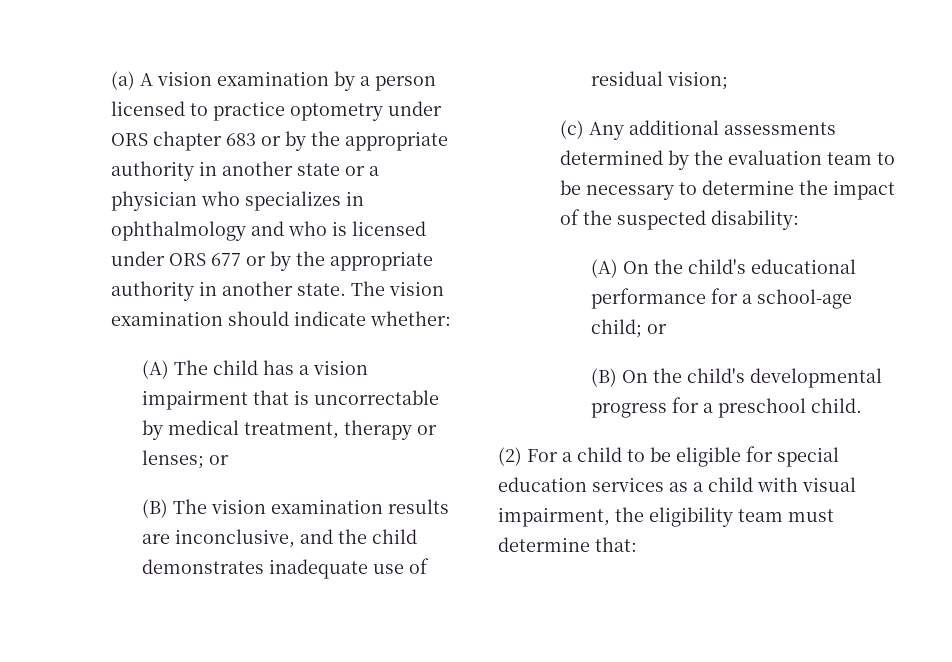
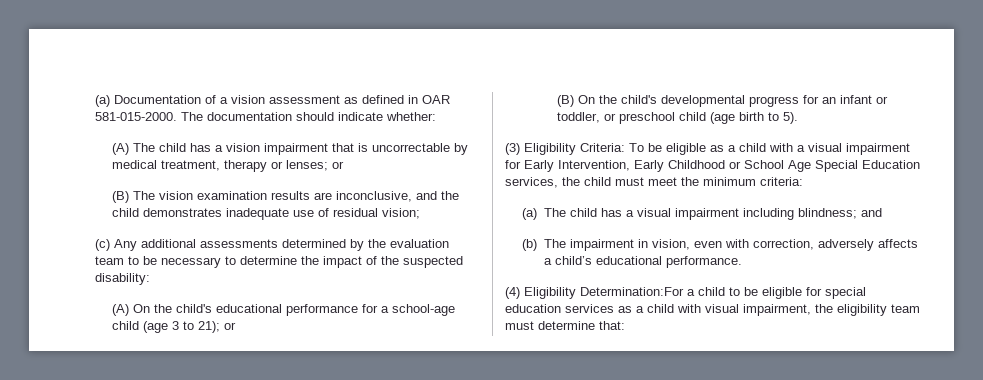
- (a) A vision examination by a person licensed to practice optometry under ORS chapter 683 or by the appropriate authority in another state or a physician who specializes in ophthalmology and who is licensed under ORS 677 or by the appropriate authority in another state. The vision examination should indicate whether:
+ (a) Documentation of a vision assessment as defined in OAR 581-015-2000. The documentation should indicate whether:
- (A) On the child's educational performance for a school-age child; or
+ (A) On the child's educational performance for a school-age child (age 3 to 21); or
- (B) On the child's developmental progress for a preschool child.
- (2) For a child to be eligible for special education services as a child with visual impairment, the eligibility team must determine that:
+ (B) On the child's developmental progress for an infant or toddler, or preschool child (age birth to 5).
+ (3) Eligibility Criteria: To be eligible as a child with a visual impairment for Early Intervention, Early Childhood or School Age Special Education services, the child must meet the minimum criteria:
+ (a) The child has a visual impairment including blindness; and
+ (b) The impairment in vision, even with correction, adversely affects a child’s educational performance.
+ (4) Eligibility Determination:For a child to be eligible for special education services as a child with visual impairment, the eligibility team must determine that:

